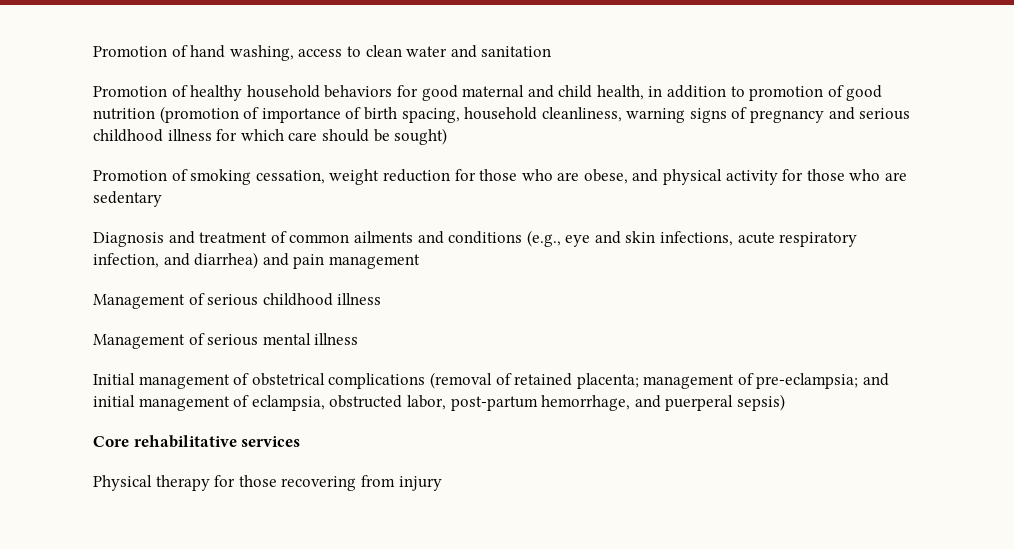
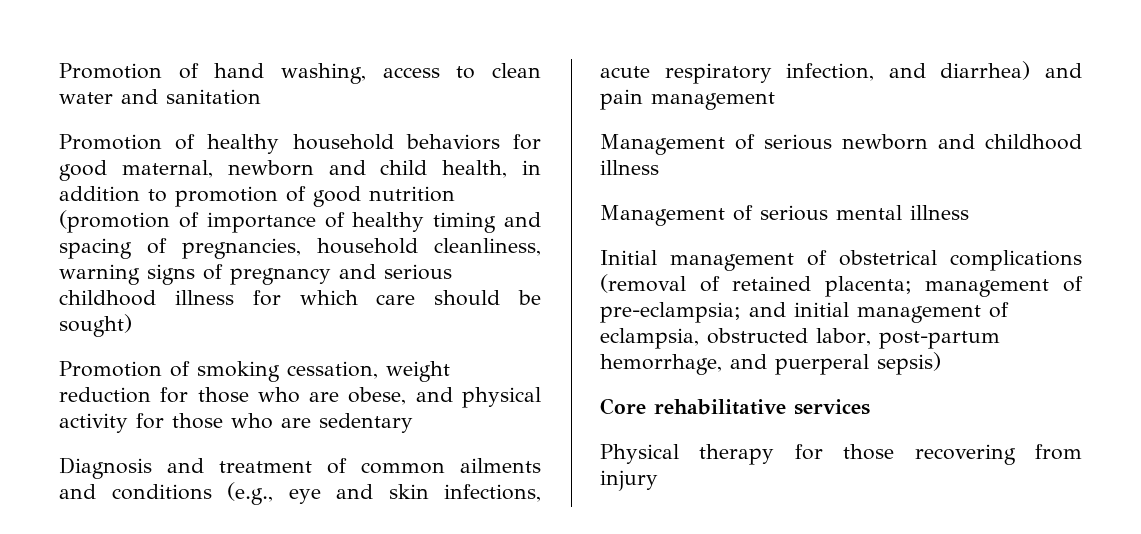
- Promotion of healthy household behaviors for good maternal and child health, in addition to promotion of good nutrition (promotion of importance of birth spacing, household cleanliness, warning signs of pregnancy and serious childhood illness for which care should be sought)
+ Promotion of healthy household behaviors for good maternal, newborn and child health, in addition to promotion of good nutrition (promotion of importance of healthy timing and spacing of pregnancies, household cleanliness, warning signs of pregnancy and serious childhood illness for which care should be sought)
- Management of serious childhood illness
+ Management of serious newborn and childhood illness

